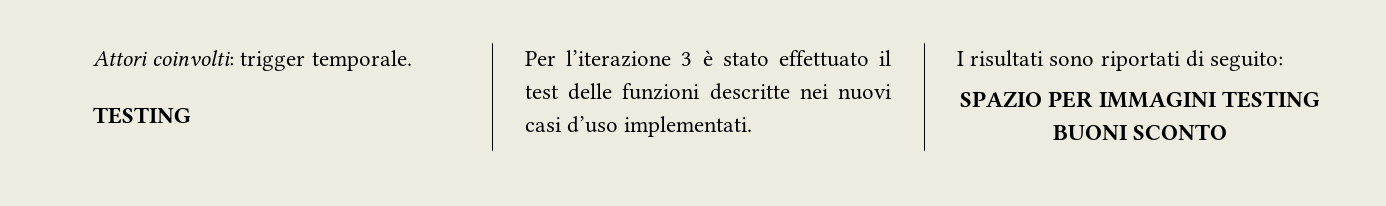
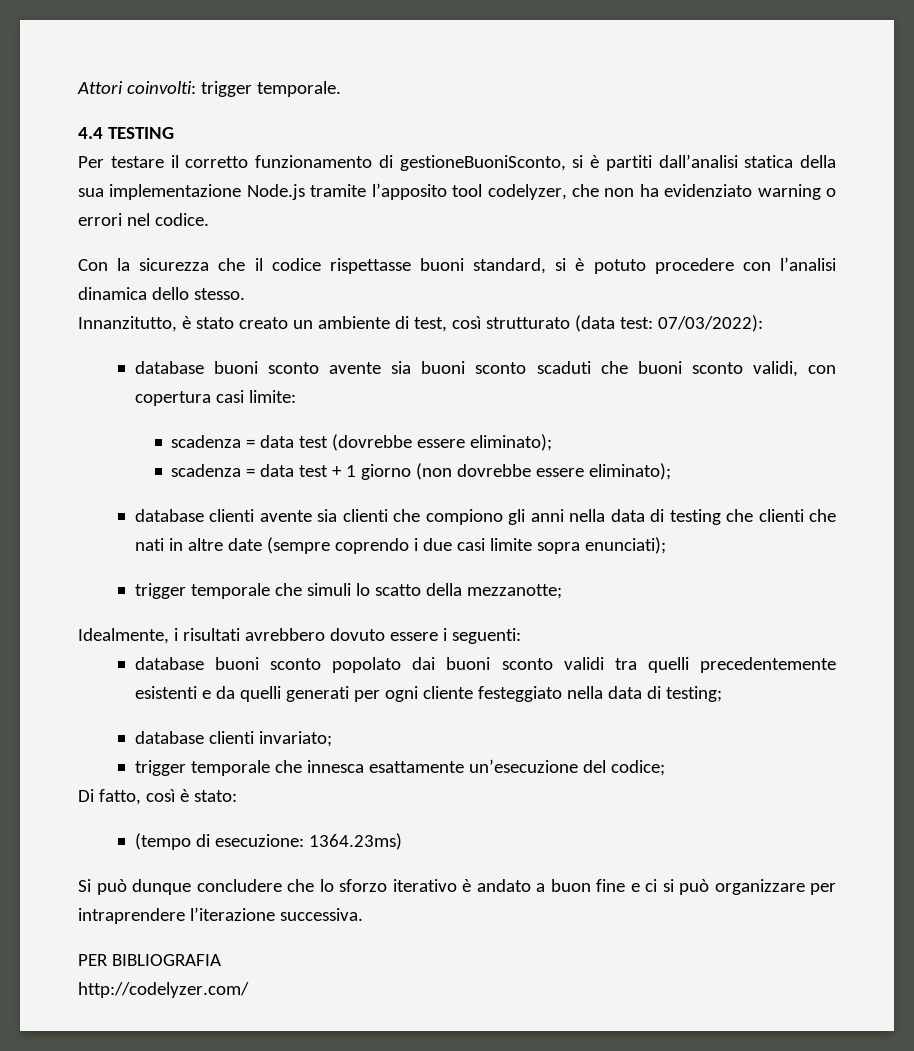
  Attori coinvolti: trigger temporale.
- TESTING
+ 4.4 TESTING
- Per l’iterazione 3 è stato effettuato il test delle funzioni descritte nei nuovi casi d’uso implementati.
- I risultati sono riportati di seguito:
- SPAZIO PER IMMAGINI TESTING BUONI SCONTO
+ Per testare il corretto funzionamento di gestioneBuoniSconto, si è partiti dall’analisi statica della sua implementazione Node.js tramite l’apposito tool codelyzer, che non ha evidenziato warning o errori nel codice.
+ Con la sicurezza che il codice rispettasse buoni standard, si è potuto procedere con l’analisi dinamica dello stesso.
+ Innanzitutto, è stato creato un ambiente di test, così strutturato (data test: 07/03/2022):
+ database buoni sconto avente sia buoni sconto scaduti che buoni sconto validi, con copertura casi limite:
+ scadenza = data test (dovrebbe essere eliminato);
+ scadenza = data test + 1 giorno (non dovrebbe essere eliminato);
+ database clienti avente sia clienti che compiono gli anni nella data di testing che clienti che nati in altre date (sempre coprendo i due casi limite sopra enunciati);
+ trigger temporale che simuli lo scatto della mezzanotte;
+ Idealmente, i risultati avrebbero dovuto essere i seguenti:
+ database buoni sconto popolato dai buoni sconto validi tra quelli precedentemente esistenti e da quelli generati per ogni cliente festeggiato nella data di testing;
+ database clienti invariato;
+ trigger temporale che innesca esattamente un’esecuzione del codice;
+ Di fatto, così è stato:
+ (tempo di esecuzione: 1364.23ms)
+ Si può dunque concludere che lo sforzo iterativo è andato a buon fine e ci si può organizzare per intraprendere l’iterazione successiva.
+ PER BIBLIOGRAFIA
+ http://codelyzer.com/

